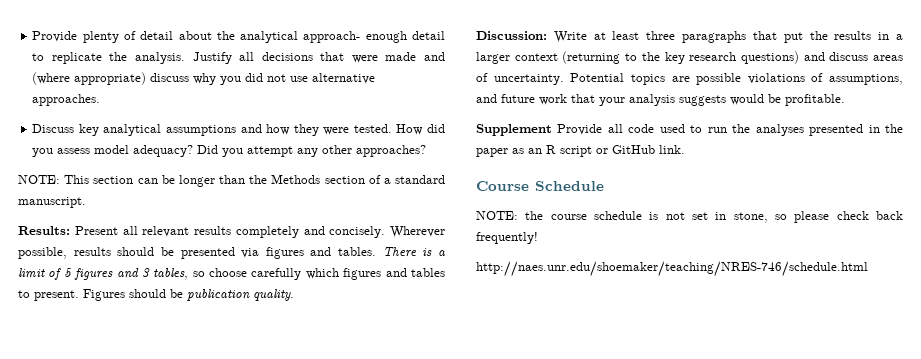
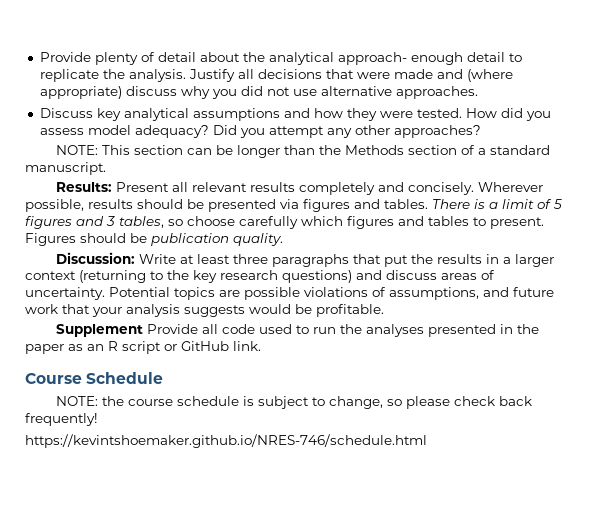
- NOTE: the course schedule is not set in stone, so please check back frequently!
+ NOTE: the course schedule is subject to change, so please check back frequently!
- http://naes.unr.edu/shoemaker/teaching/NRES-746/schedule.html
+ https://kevintshoemaker.github.io/NRES-746/schedule.html

